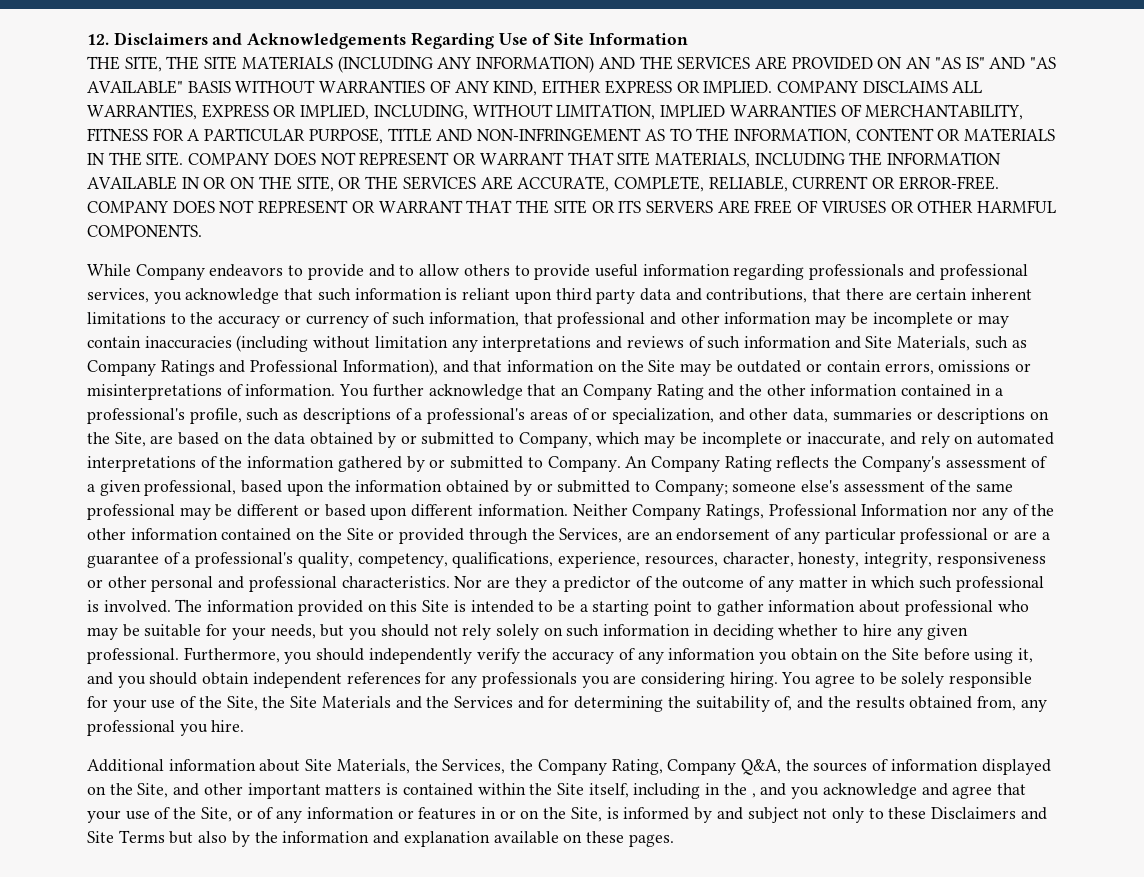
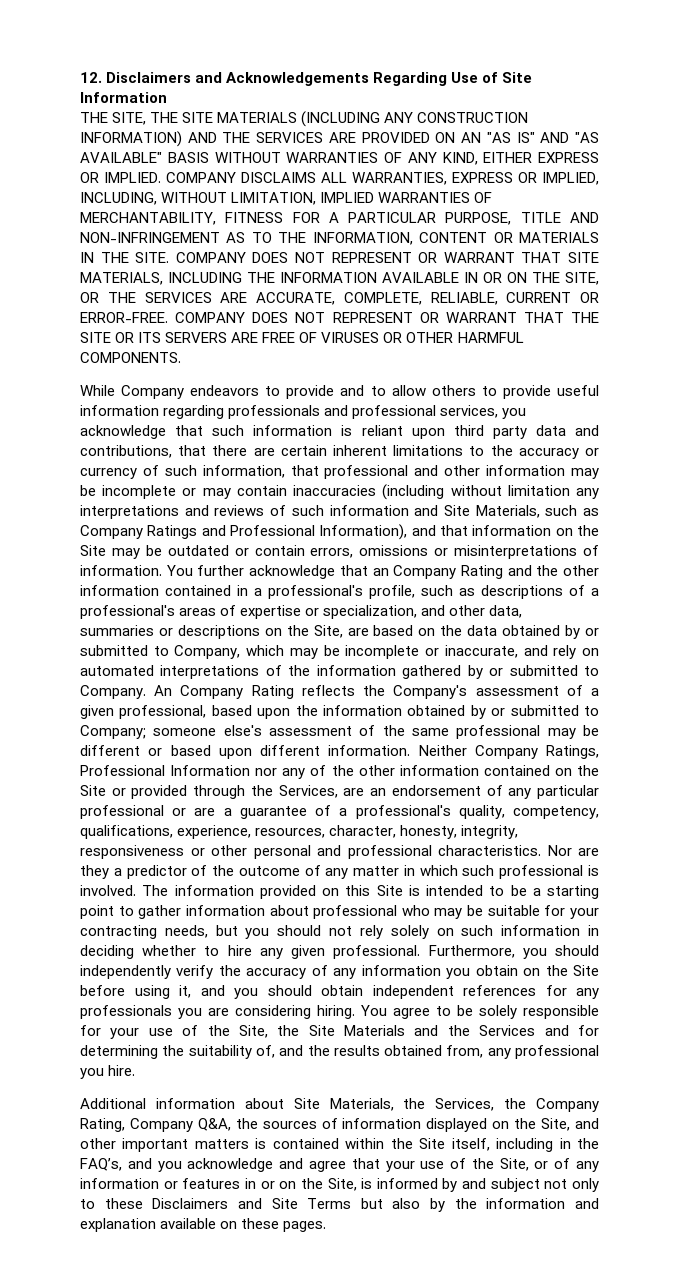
- THE SITE, THE SITE MATERIALS (INCLUDING ANY INFORMATION) AND THE SERVICES ARE PROVIDED ON AN "AS IS" AND "AS AVAILABLE" BASIS WITHOUT WARRANTIES OF ANY KIND, EITHER EXPRESS OR IMPLIED.
+ THE SITE, THE SITE MATERIALS (INCLUDING ANY CONSTRUCTION INFORMATION) AND THE SERVICES ARE PROVIDED ON AN "AS IS" AND "AS AVAILABLE" BASIS WITHOUT WARRANTIES OF ANY KIND, EITHER EXPRESS OR IMPLIED.
- You further acknowledge that an Company Rating and the other information contained in a professional's profile, such as descriptions of a professional's areas of or specialization, and other data, summaries or descriptions on the Site, are based on the data obtained by or submitted to Company, which may be incomplete or inaccurate, and rely on automated interpretations of the information gathered by or submitted to Company.
+ You further acknowledge that an Company Rating and the other information contained in a professional's profile, such as descriptions of a professional's areas of expertise or specialization, and other data, summaries or descriptions on the Site, are based on the data obtained by or submitted to Company, which may be incomplete or inaccurate, and rely on automated interpretations of the information gathered by or submitted to Company.
- The information provided on this Site is intended to be a starting point to gather information about professional who may be suitable for your needs, but you should not rely solely on such information in deciding whether to hire any given professional.
+ The information provided on this Site is intended to be a starting point to gather information about professional who may be suitable for your contracting needs, but you should not rely solely on such information in deciding whether to hire any given professional.
- Additional information about Site Materials, the Services, the Company Rating, Company Q&A, the sources of information displayed on the Site, and other important matters is contained within the Site itself, including in the , and you acknowledge and agree that your use of the Site, or of any information or features in or on the Site, is informed by and subject not only to these Disclaimers and Site Terms but also by the information and explanation available on these pages.
+ Additional information about Site Materials, the Services, the Company Rating, Company Q&A, the sources of information displayed on the Site, and other important matters is contained within the Site itself, including in the FAQ’s, and you acknowledge and agree that your use of the Site, or of any information or features in or on the Site, is informed by and subject not only to these Disclaimers and Site Terms but also by the information and explanation available on these pages.

